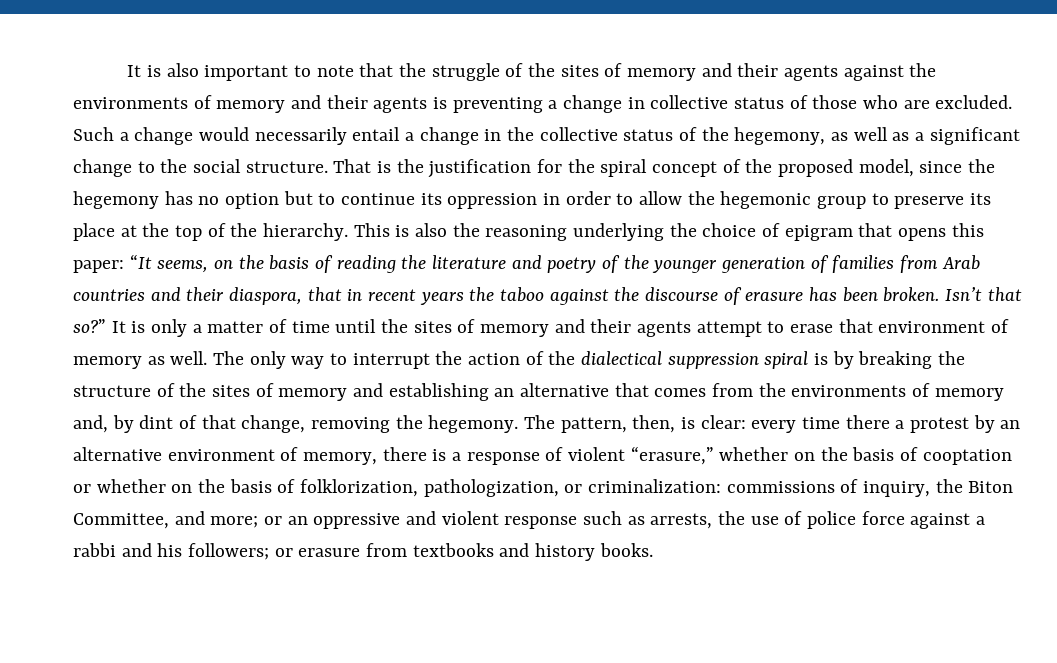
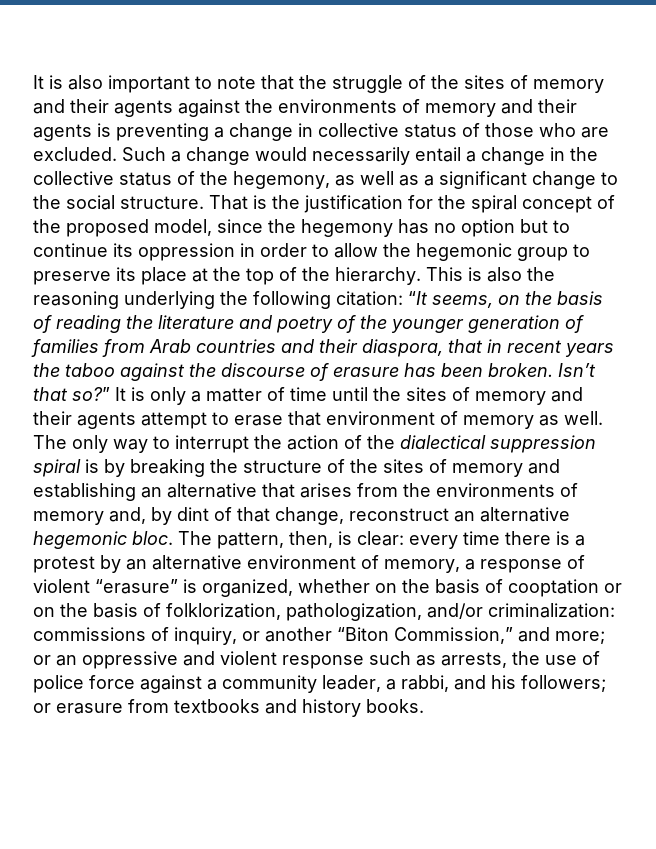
- This is also the reasoning underlying the choice of epigram that opens this paper: “It seems, on the basis of reading the literature and poetry of the younger generation of families from Arab countries and their diaspora, that in recent years the taboo against the discourse of erasure has been broken.
+ This is also the reasoning underlying the following citation: “It seems, on the basis of reading the literature and poetry of the younger generation of families from Arab countries and their diaspora, that in recent years the taboo against the discourse of erasure has been broken.
- The only way to interrupt the action of the dialectical suppression spiral is by breaking the structure of the sites of memory and establishing an alternative that comes from the environments of memory and, by dint of that change, removing the hegemony.
+ The only way to interrupt the action of the dialectical suppression spiral is by breaking the structure of the sites of memory and establishing an alternative that arises from the environments of memory and, by dint of that change, reconstruct an alternative hegemonic bloc.
- every time there a protest by an alternative environment of memory, there is a response of violent “erasure,” whether on the basis of cooptation or whether on the basis of folklorization, pathologization, or criminalization:
+ every time there is a protest by an alternative environment of memory, a response of violent “erasure” is organized, whether on the basis of cooptation or on the basis of folklorization, pathologization, and/or criminalization:
- commissions of inquiry, the Biton Committee, and more;
+ commissions of inquiry, or another “Biton Commission,” and more;
- or an oppressive and violent response such as arrests, the use of police force against a rabbi and his followers;
+ or an oppressive and violent response such as arrests, the use of police force against a community leader, a rabbi, and his followers;

